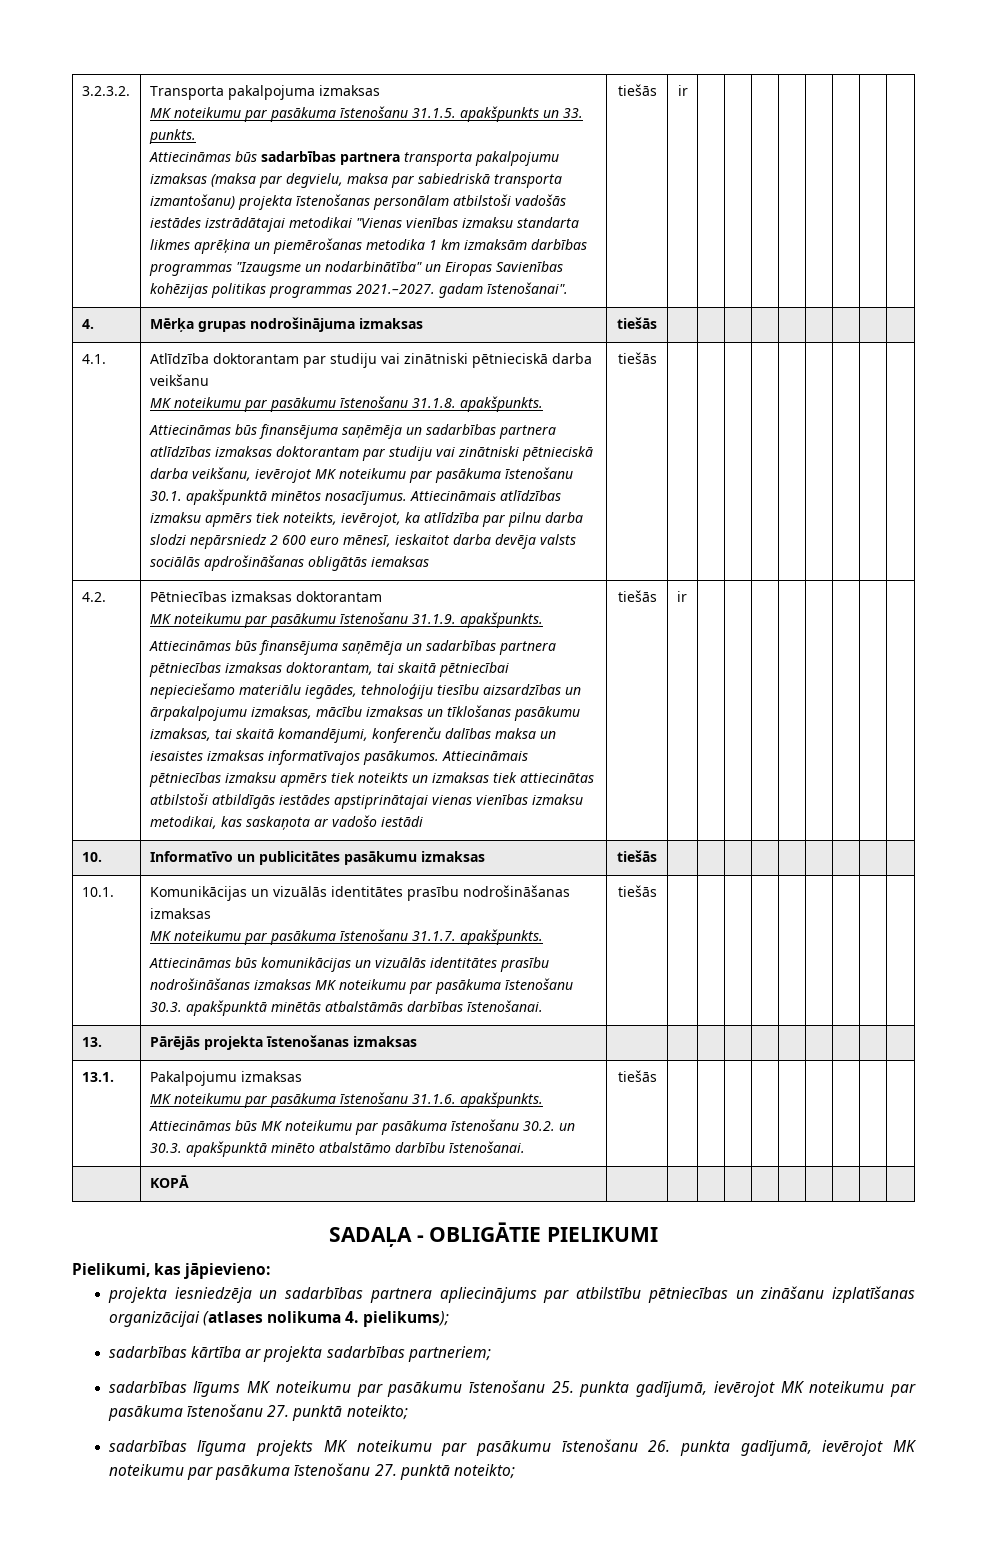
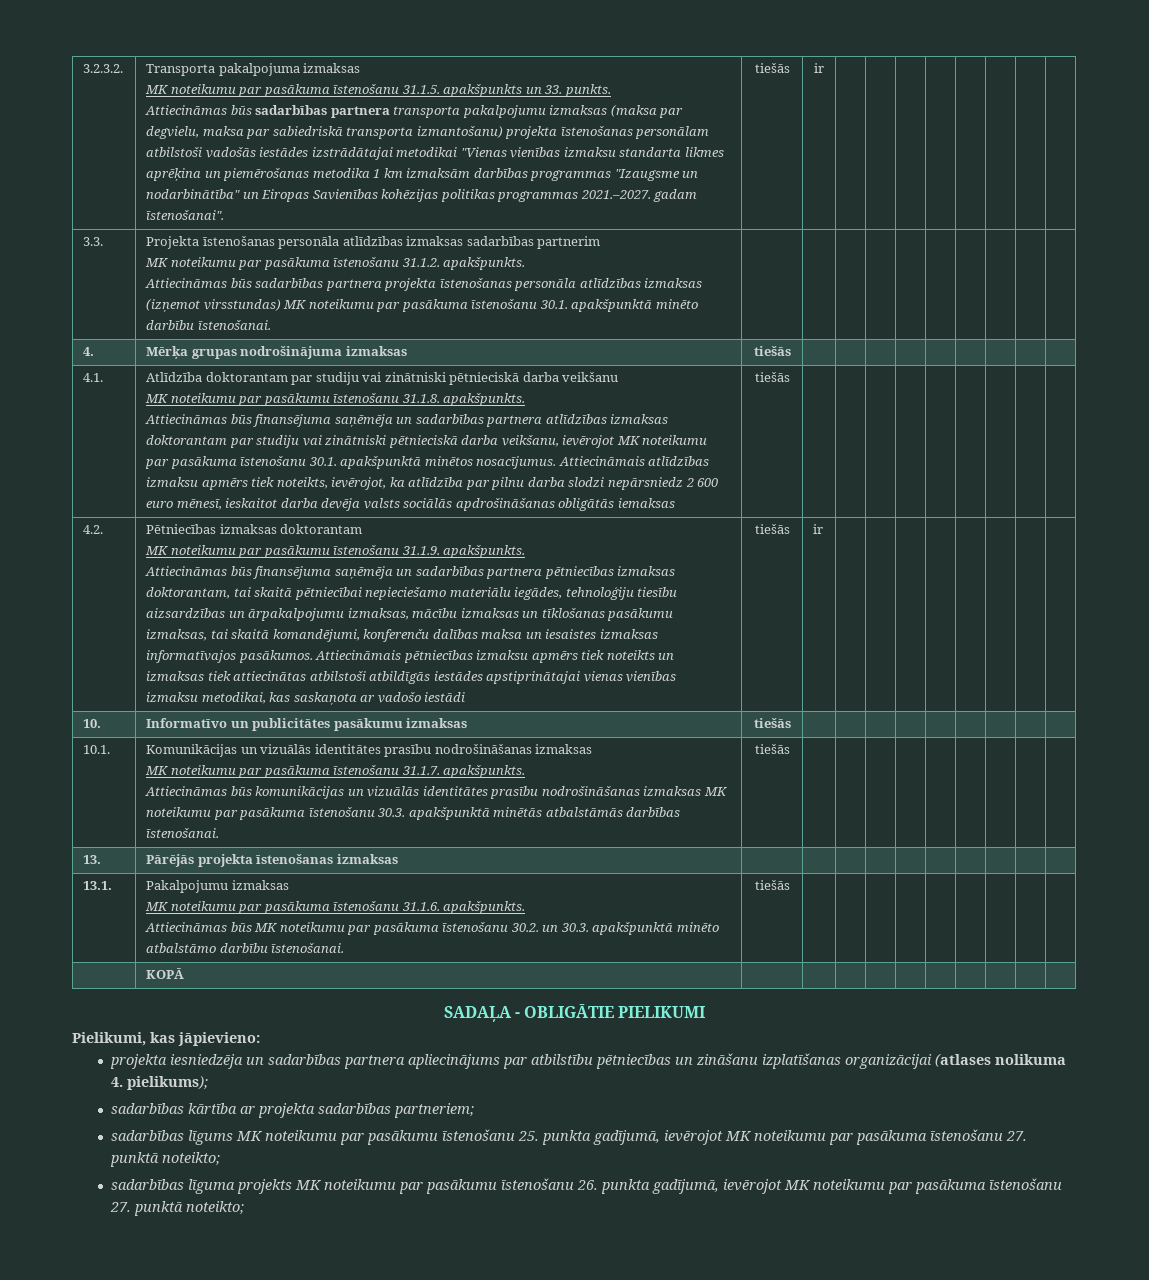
+ 3.3. | Projekta īstenošanas personāla atlīdzības izmaksas sadarbības partnerim
+ MK noteikumu par pasākuma īstenošanu 31.1.2. apakšpunkts.
+ Attiecināmas būs sadarbības partnera projekta īstenošanas personāla atlīdzības izmaksas (izņemot virsstundas) MK noteikumu par pasākuma īstenošanu 30.1. apakšpunktā minēto darbību īstenošanai. | | | | | | | | | |

